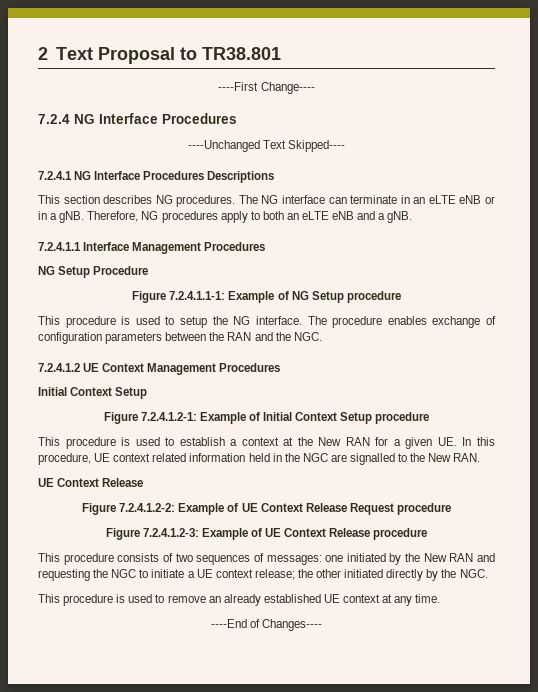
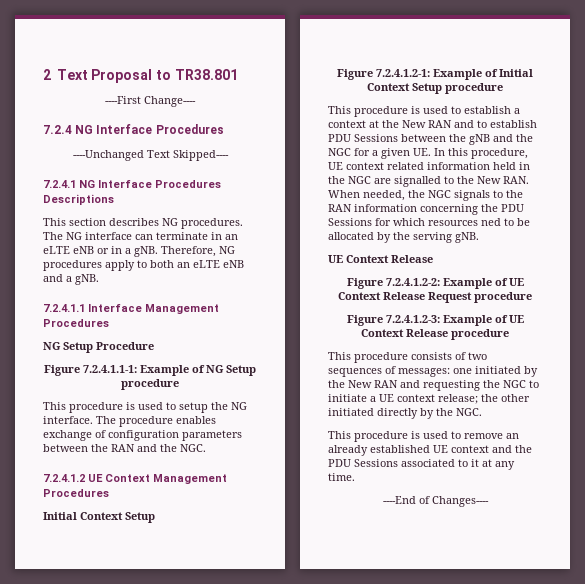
- This procedure is used to establish a context at the New RAN for a given UE. In this procedure, UE context related information held in the NGC are signalled to the New RAN.
+ This procedure is used to establish a context at the New RAN and to establish PDU Sessions between the gNB and the NGC for a given UE. In this procedure, UE context related information held in the NGC are signalled to the New RAN. When needed, the NGC signals to the RAN information concerning the PDU Sessions for which resources ned to be allocated by the serving gNB.
- This procedure is used to remove an already established UE context at any time.
+ This procedure is used to remove an already established UE context and the PDU Sessions associated to it at any time.

